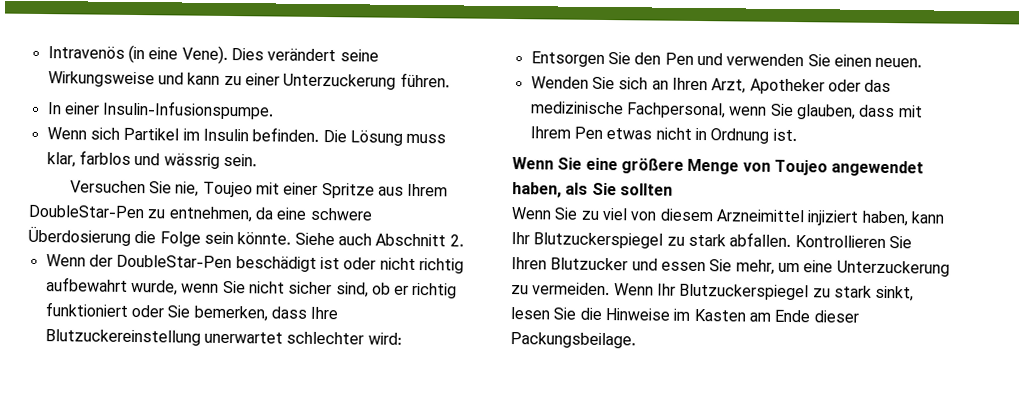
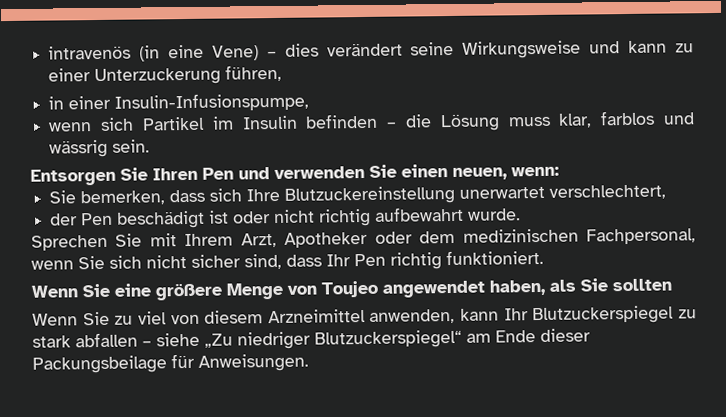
- Intravenös (in eine Vene). Dies verändert seine Wirkungsweise und kann zu einer Unterzuckerung führen.
- In einer Insulin-Infusionspumpe.
- Wenn sich Partikel im Insulin befinden. Die Lösung muss klar, farblos und wässrig sein.
+ intravenös (in eine Vene) – dies verändert seine Wirkungsweise und kann zu einer Unterzuckerung führen,
+ in einer Insulin-Infusionspumpe,
+ wenn sich Partikel im Insulin befinden – die Lösung muss klar, farblos und wässrig sein.
- Versuchen Sie nie, Toujeo mit einer Spritze aus Ihrem DoubleStar-Pen zu entnehmen, da eine schwere Überdosierung die Folge sein könnte. Siehe auch Abschnitt 2.
- Wenn der DoubleStar-Pen beschädigt ist oder nicht richtig aufbewahrt wurde, wenn Sie nicht sicher sind, ob er richtig funktioniert oder Sie bemerken, dass Ihre Blutzuckereinstellung unerwartet schlechter wird:
- Entsorgen Sie den Pen und verwenden Sie einen neuen.
- Wenden Sie sich an Ihren Arzt, Apotheker oder das medizinische Fachpersonal, wenn Sie glauben, dass mit Ihrem Pen etwas nicht in Ordnung ist.
+ Entsorgen Sie Ihren Pen und verwenden Sie einen neuen, wenn:
+ Sie bemerken, dass sich Ihre Blutzuckereinstellung unerwartet verschlechtert,
+ der Pen beschädigt ist oder nicht richtig aufbewahrt wurde.
+ Sprechen Sie mit Ihrem Arzt, Apotheker oder dem medizinischen Fachpersonal, wenn Sie sich nicht sicher sind, dass Ihr Pen richtig funktioniert.
- Wenn Sie zu viel von diesem Arzneimittel injiziert haben, kann Ihr Blutzuckerspiegel zu stark abfallen. Kontrollieren Sie Ihren Blutzucker und essen Sie mehr, um eine Unterzuckerung zu vermeiden. Wenn Ihr Blutzuckerspiegel zu stark sinkt, lesen Sie die Hinweise im Kasten am Ende dieser Packungsbeilage.
+ Wenn Sie zu viel von diesem Arzneimittel anwenden, kann Ihr Blutzuckerspiegel zu stark abfallen – siehe „Zu niedriger Blutzuckerspiegel“ am Ende dieser Packungsbeilage für Anweisungen.

